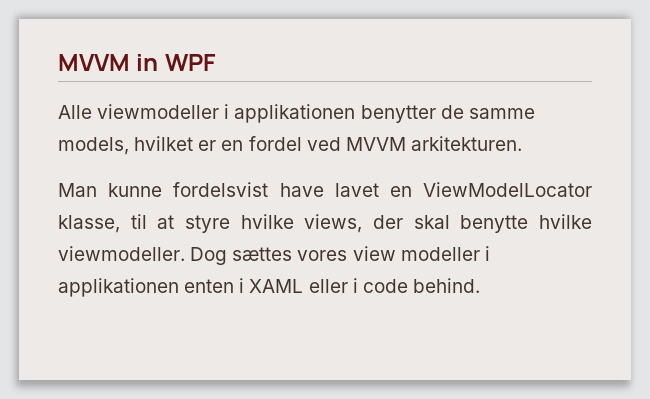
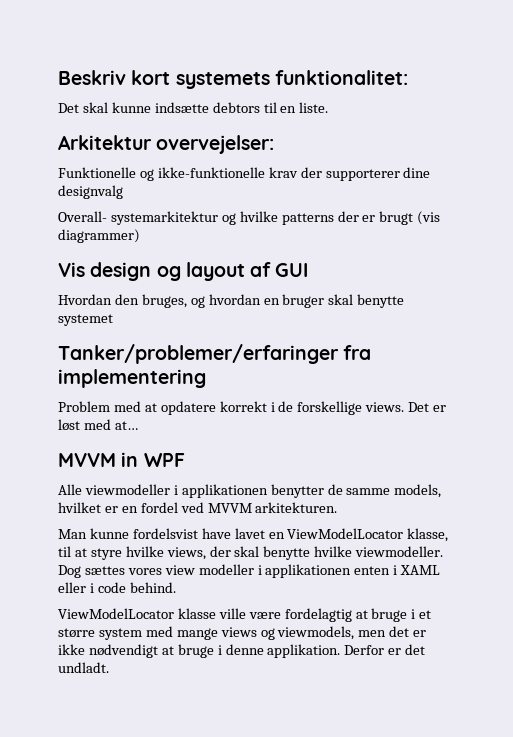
+ Beskriv kort systemets funktionalitet:
+ Det skal kunne indsætte debtors til en liste.
+ Arkitektur overvejelser:
+ Funktionelle og ikke-funktionelle krav der supporterer dine designvalg
+ Overall- systemarkitektur og hvilke patterns der er brugt (vis diagrammer)
+ Vis design og layout af GUI
+ Hvordan den bruges, og hvordan en bruger skal benytte systemet
+ Tanker/problemer/erfaringer fra implementering
+ Problem med at opdatere korrekt i de forskellige views. Det er løst med at…
+ ViewModelLocator klasse ville være fordelagtig at bruge i et større system med mange views og viewmodels, men det er ikke nødvendigt at bruge i denne applikation. Derfor er det undladt.

